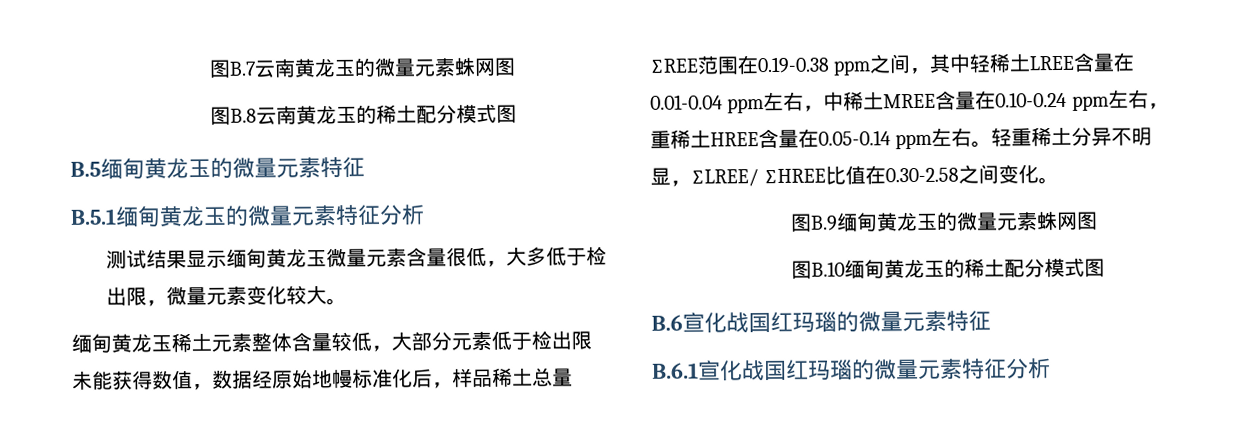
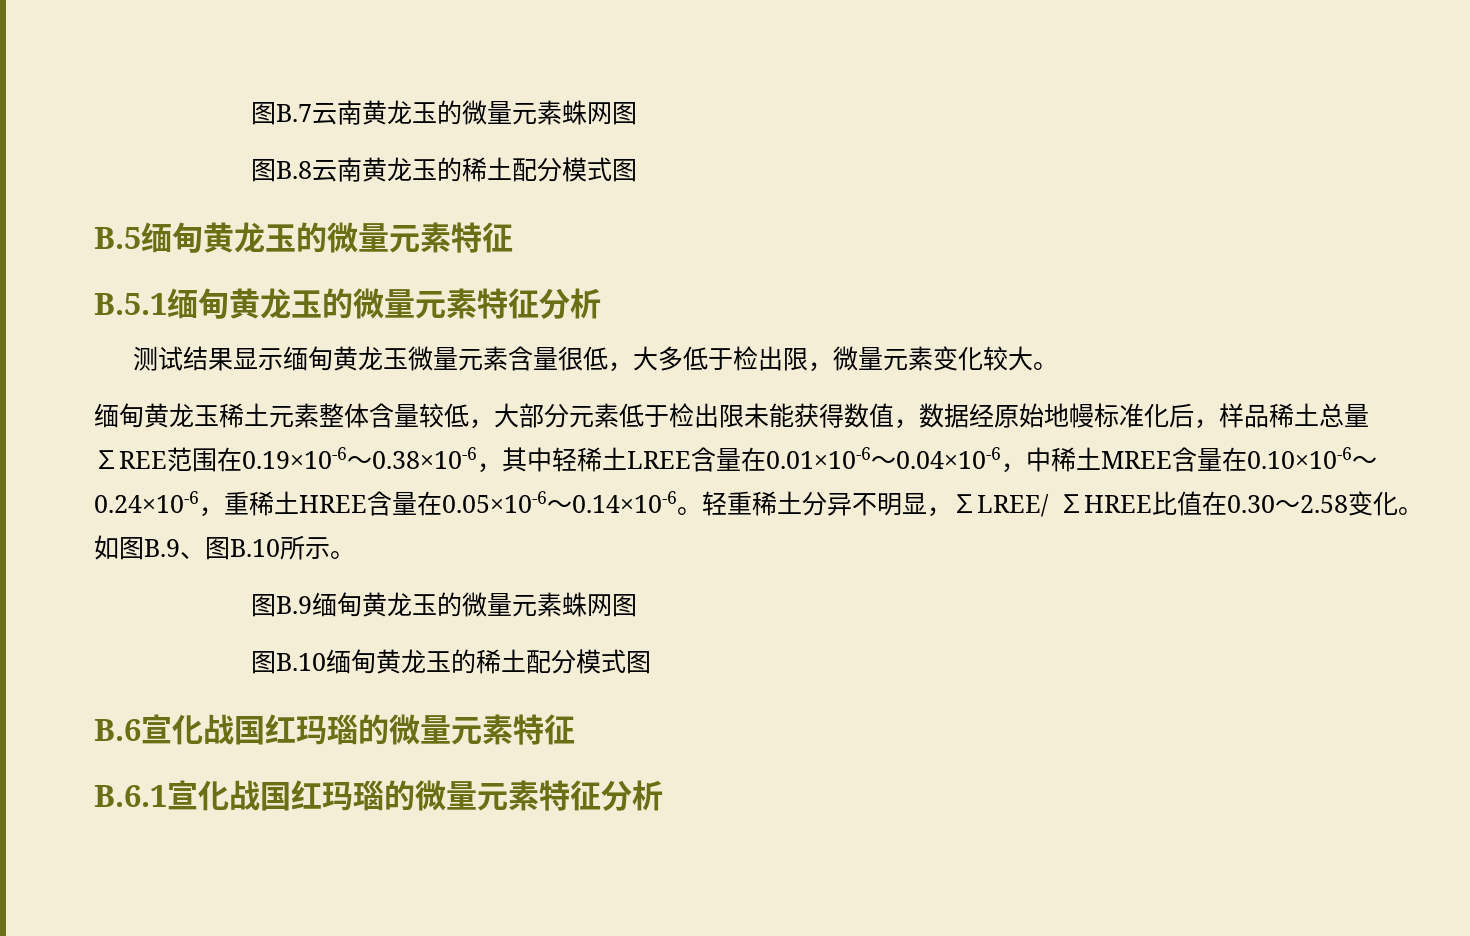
- 缅甸黄龙玉稀土元素整体含量较低，大部分元素低于检出限未能获得数值，数据经原始地幔标准化后，样品稀土总量∑REE范围在0.19-0.38 ppm之间，其中轻稀土LREE含量在0.01-0.04 ppm左右，中稀土MREE含量在0.10-0.24 ppm左右，重稀土HREE含量在0.05-0.14 ppm左右。
+ 缅甸黄龙玉稀土元素整体含量较低，大部分元素低于检出限未能获得数值，数据经原始地幔标准化后，样品稀土总量∑REE范围在0.19×10-6～0.38×10-6，其中轻稀土LREE含量在0.01×10-6～0.04×10-6，中稀土MREE含量在0.10×10-6～0.24×10-6，重稀土HREE含量在0.05×10-6～0.14×10-6。
- 轻重稀土分异不明显，∑LREE/ ∑HREE比值在0.30-2.58之间变化。
+ 轻重稀土分异不明显，∑LREE/ ∑HREE比值在0.30～2.58变化。如图B.9、图B.10所示。

